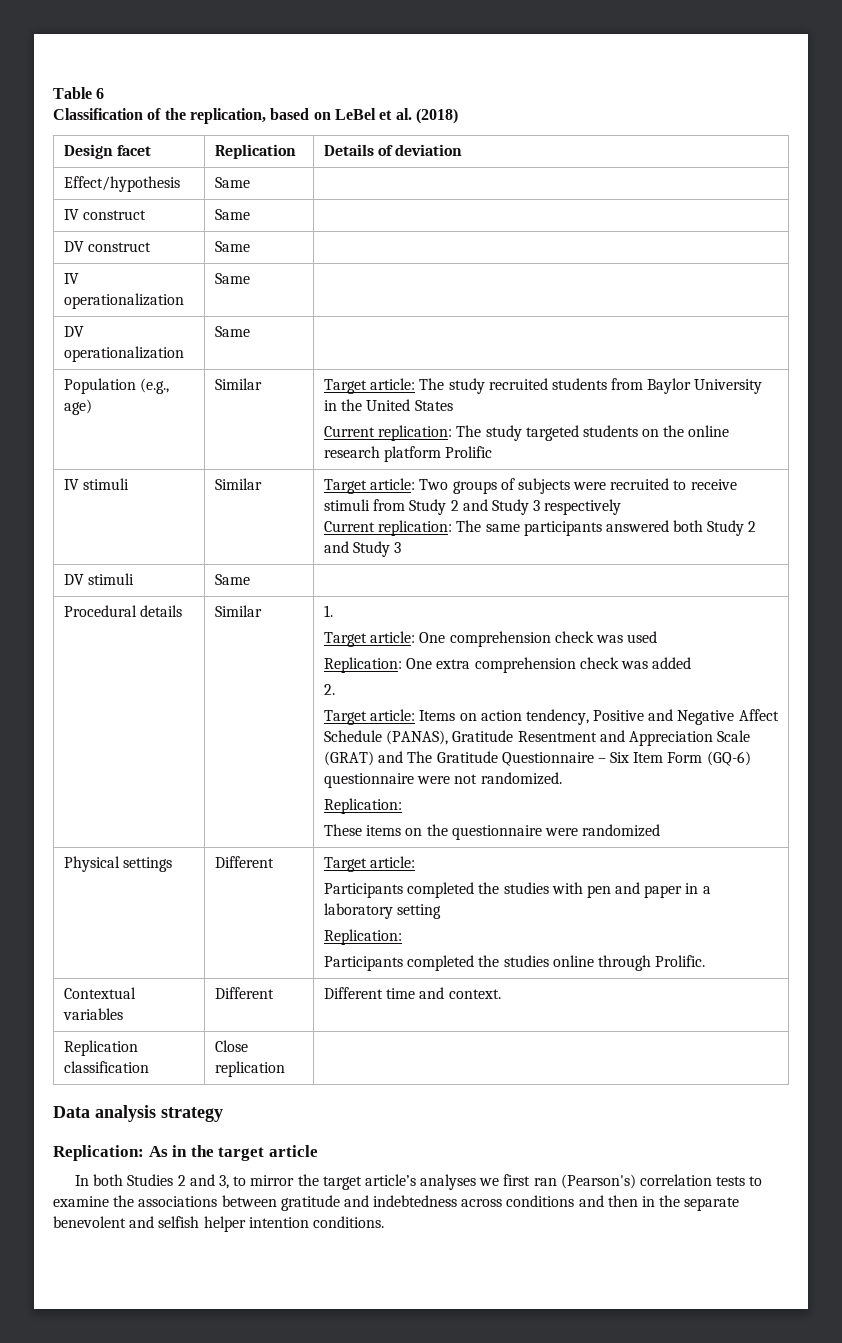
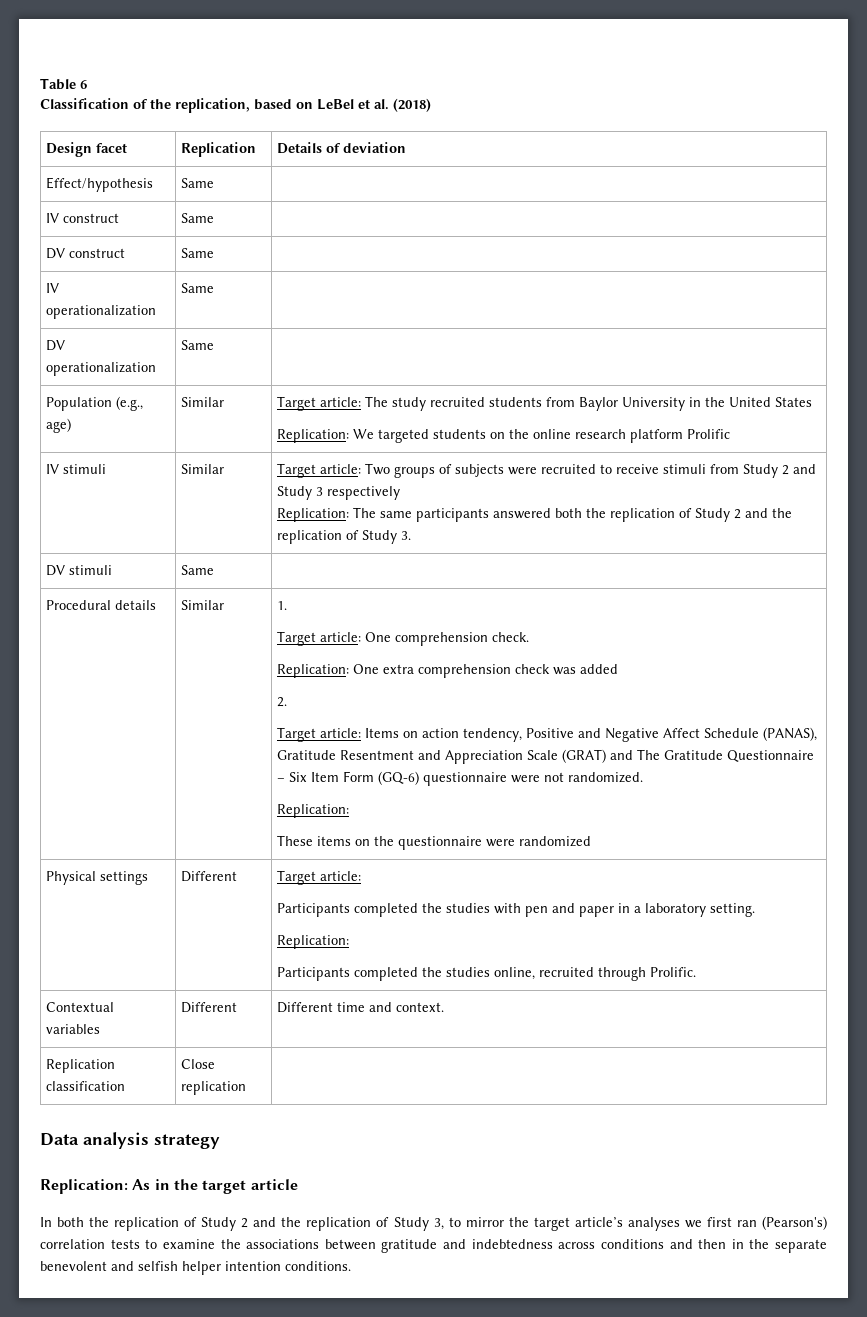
  Population (e.g., age) | Similar | Target article: The study recruited students from Baylor University in the United States
- Current replication: The study targeted students on the online research platform Prolific
+ Replication: We targeted students on the online research platform Prolific
  IV stimuli | Similar | Target article: Two groups of subjects were recruited to receive stimuli from Study 2 and Study 3 respectively
- Current replication: The same participants answered both Study 2 and Study 3
+ Replication: The same participants answered both the replication of Study 2 and the replication of Study 3.
- Target article: One comprehension check was used
+ Target article: One comprehension check.
  Physical settings | Different | Target article:
- Participants completed the studies with pen and paper in a laboratory setting
+ Participants completed the studies with pen and paper in a laboratory setting.
  Replication:
- Participants completed the studies online through Prolific.
+ Participants completed the studies online, recruited through Prolific.
- In both Studies 2 and 3, to mirror the target article’s analyses we first ran (Pearson's) correlation tests to examine the associations between gratitude and indebtedness across conditions and then in the separate benevolent and selfish helper intention conditions.
+ In both the replication of Study 2 and the replication of Study 3, to mirror the target article’s analyses we first ran (Pearson's) correlation tests to examine the associations between gratitude and indebtedness across conditions and then in the separate benevolent and selfish helper intention conditions.

